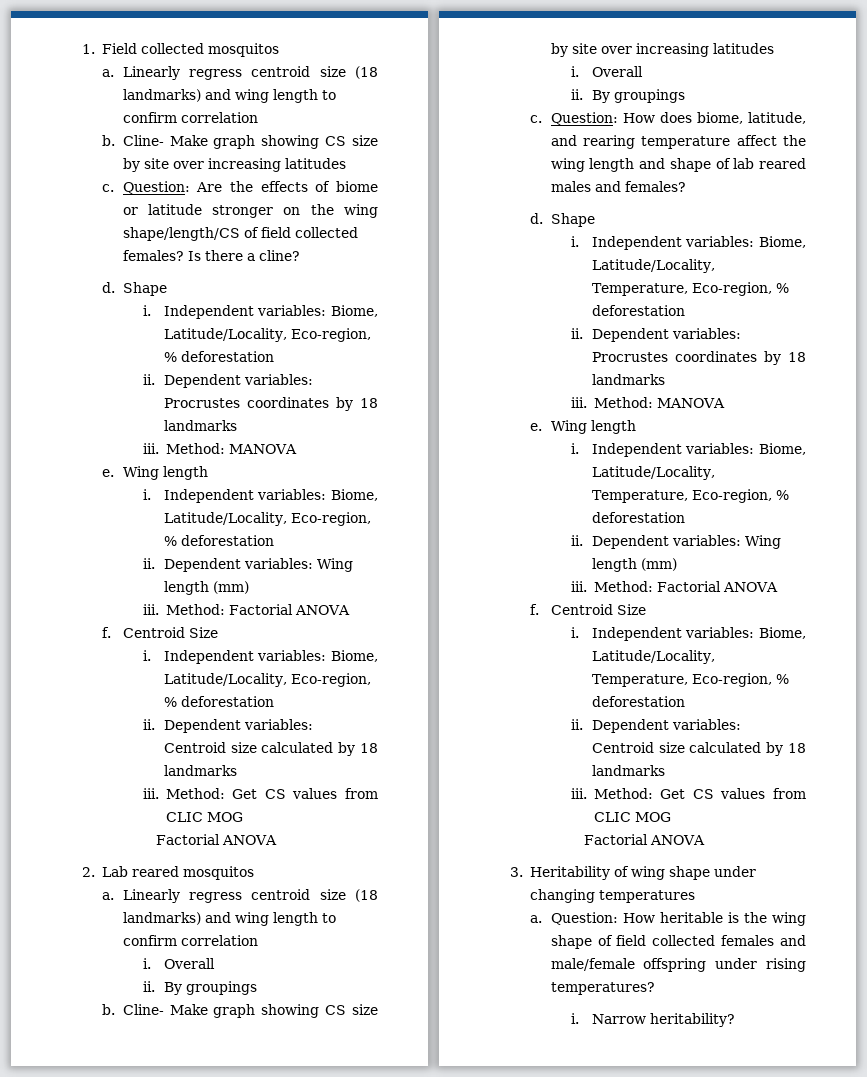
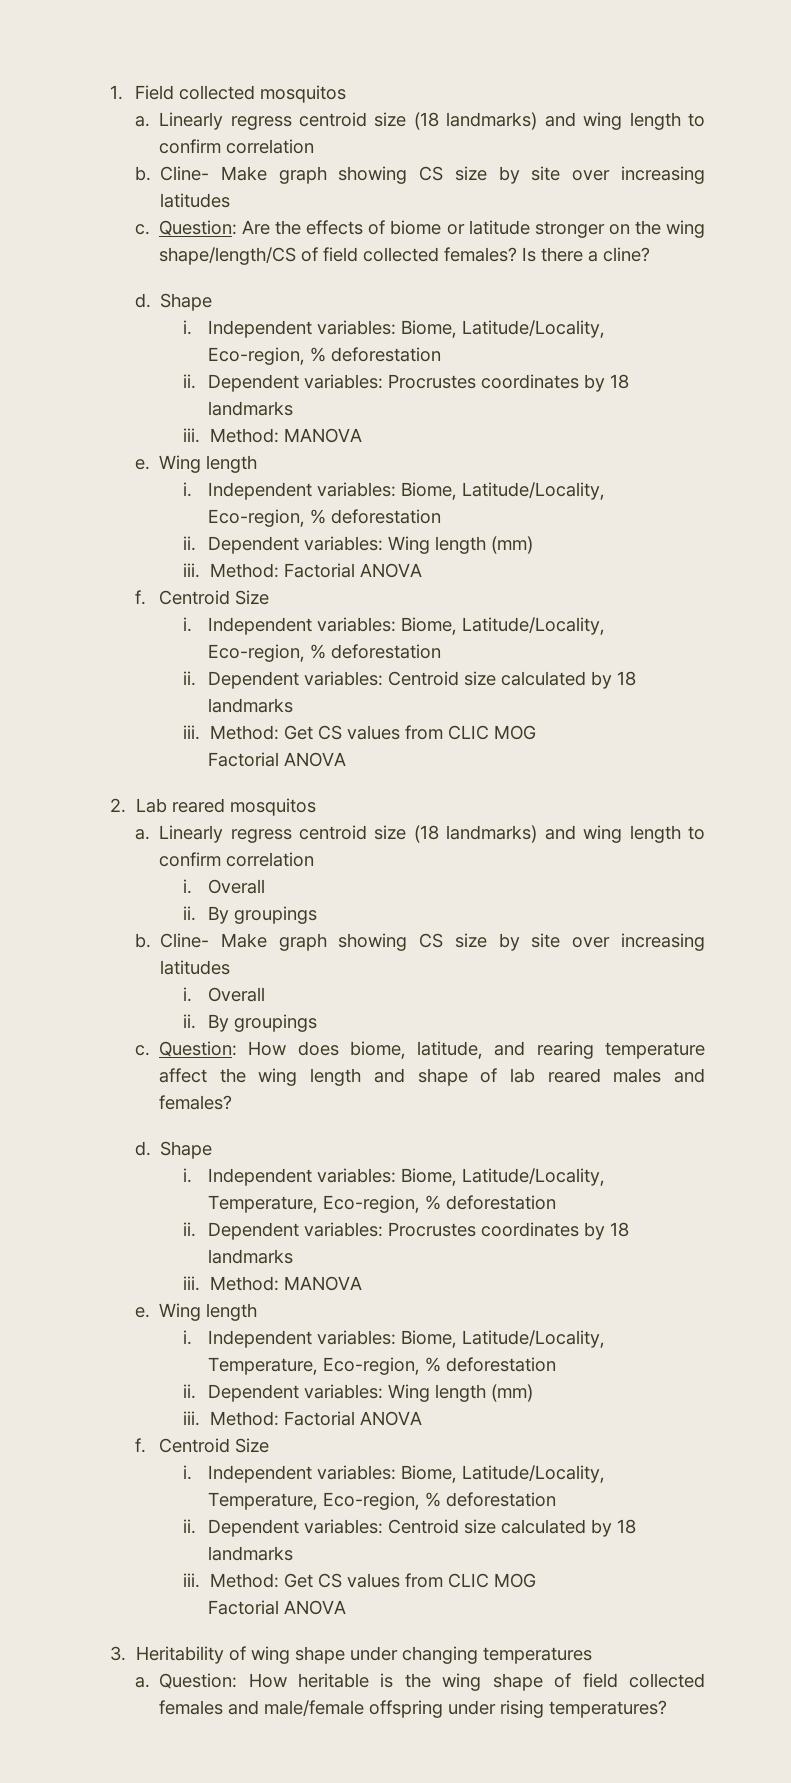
- i. Narrow heritability?

